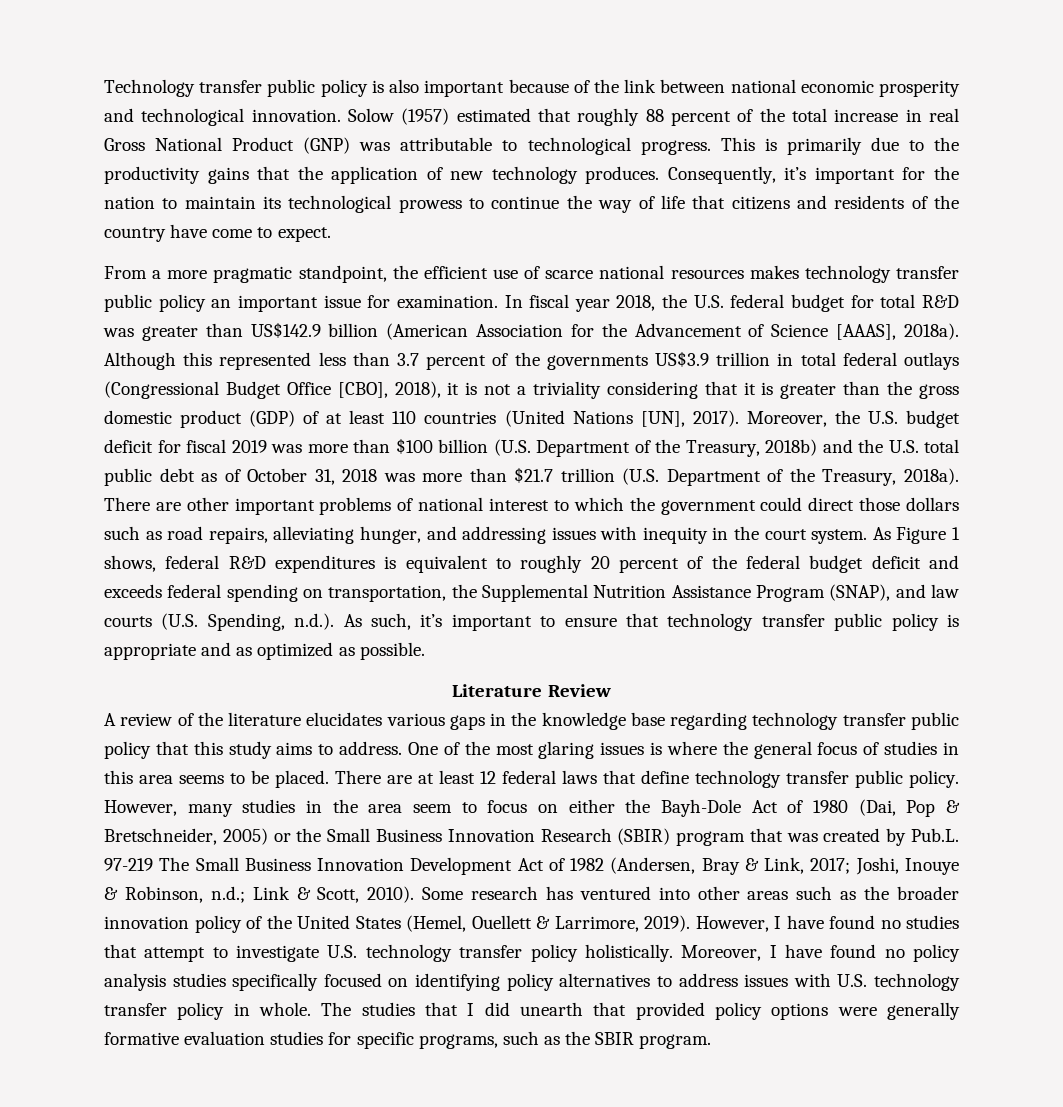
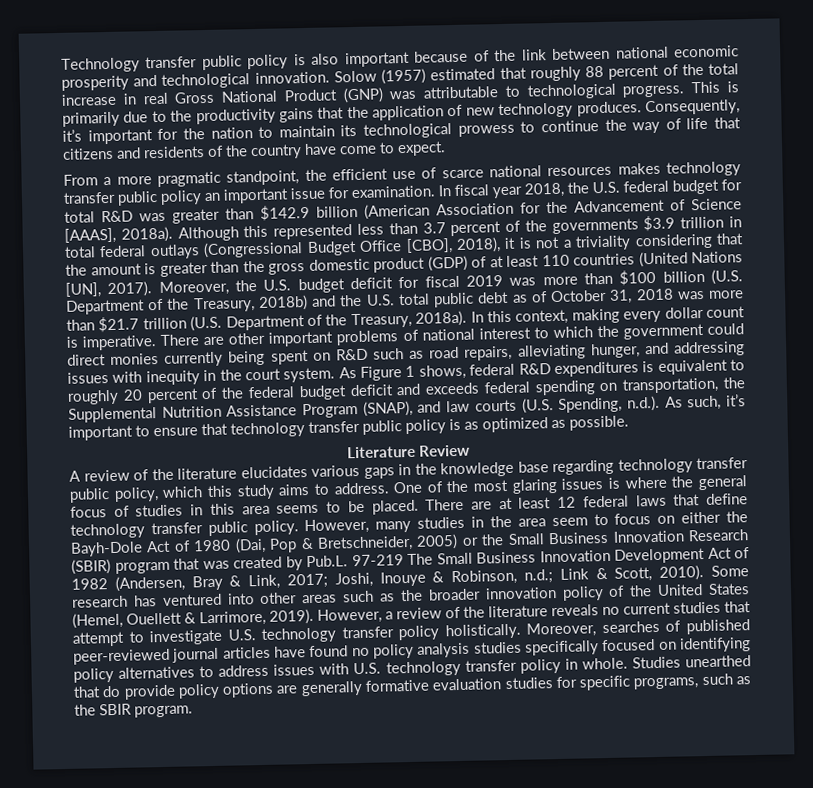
- In fiscal year 2018, the U.S. federal budget for total R&D was greater than US$142.9 billion (American Association for the Advancement of Science [AAAS], 2018a).
+ In fiscal year 2018, the U.S. federal budget for total R&D was greater than $142.9 billion (American Association for the Advancement of Science [AAAS], 2018a).
- Although this represented less than 3.7 percent of the governments US$3.9 trillion in total federal outlays (Congressional Budget Office [CBO], 2018), it is not a triviality considering that it is greater than the gross domestic product (GDP) of at least 110 countries (United Nations [UN], 2017).
+ Although this represented less than 3.7 percent of the governments $3.9 trillion in total federal outlays (Congressional Budget Office [CBO], 2018), it is not a triviality considering that the amount is greater than the gross domestic product (GDP) of at least 110 countries (United Nations [UN], 2017).
+ In this context, making every dollar count is imperative.
- There are other important problems of national interest to which the government could direct those dollars such as road repairs, alleviating hunger, and addressing issues with inequity in the court system.
+ There are other important problems of national interest to which the government could direct monies currently being spent on R&D such as road repairs, alleviating hunger, and addressing issues with inequity in the court system.
- As Figure 1 shows, federal R&D expenditures is equivalent to roughly 20 percent of the federal budget deficit and exceeds federal spending on transportation, the Supplemental Nutrition Assistance Program (SNAP), and law courts (U.S. Spending, n.d.). As such, it’s important to ensure that technology transfer public policy is appropriate and as optimized as possible.
+ As Figure 1 shows, federal R&D expenditures is equivalent to roughly 20 percent of the federal budget deficit and exceeds federal spending on transportation, the Supplemental Nutrition Assistance Program (SNAP), and law courts (U.S. Spending, n.d.). As such, it’s important to ensure that technology transfer public policy is as optimized as possible.
- A review of the literature elucidates various gaps in the knowledge base regarding technology transfer public policy that this study aims to address.
+ A review of the literature elucidates various gaps in the knowledge base regarding technology transfer public policy, which this study aims to address.
- However, I have found no studies that attempt to investigate U.S. technology transfer policy holistically.
+ However, a review of the literature reveals no current studies that attempt to investigate U.S. technology transfer policy holistically.
- Moreover, I have found no policy analysis studies specifically focused on identifying policy alternatives to address issues with U.S. technology transfer policy in whole.
+ Moreover, searches of published peer-reviewed journal articles have found no policy analysis studies specifically focused on identifying policy alternatives to address issues with U.S. technology transfer policy in whole.
- The studies that I did unearth that provided policy options were generally formative evaluation studies for specific programs, such as the SBIR program.
+ Studies unearthed that do provide policy options are generally formative evaluation studies for specific programs, such as the SBIR program.

